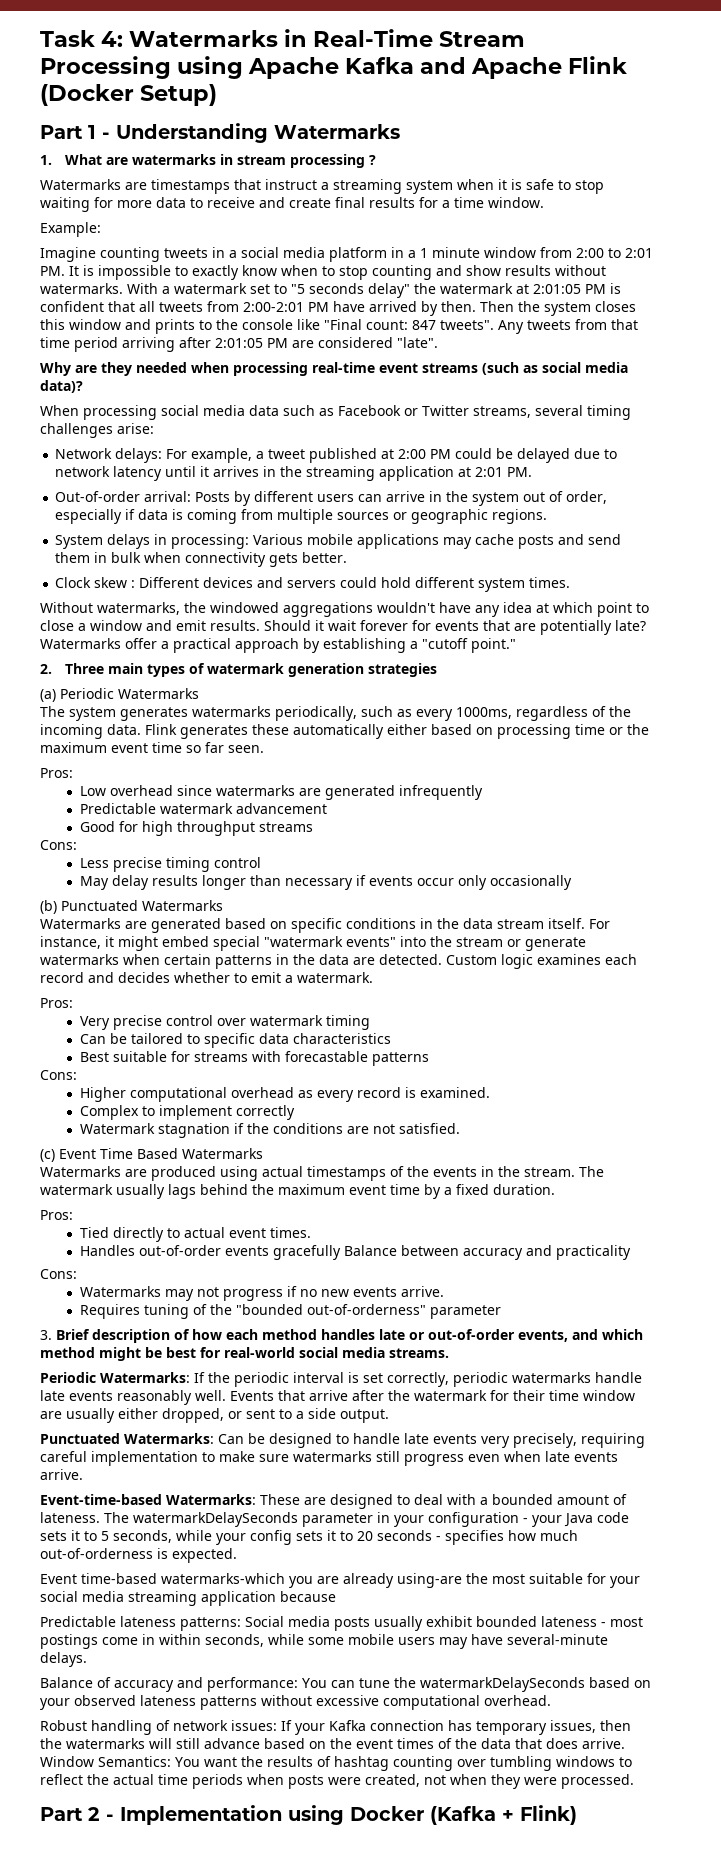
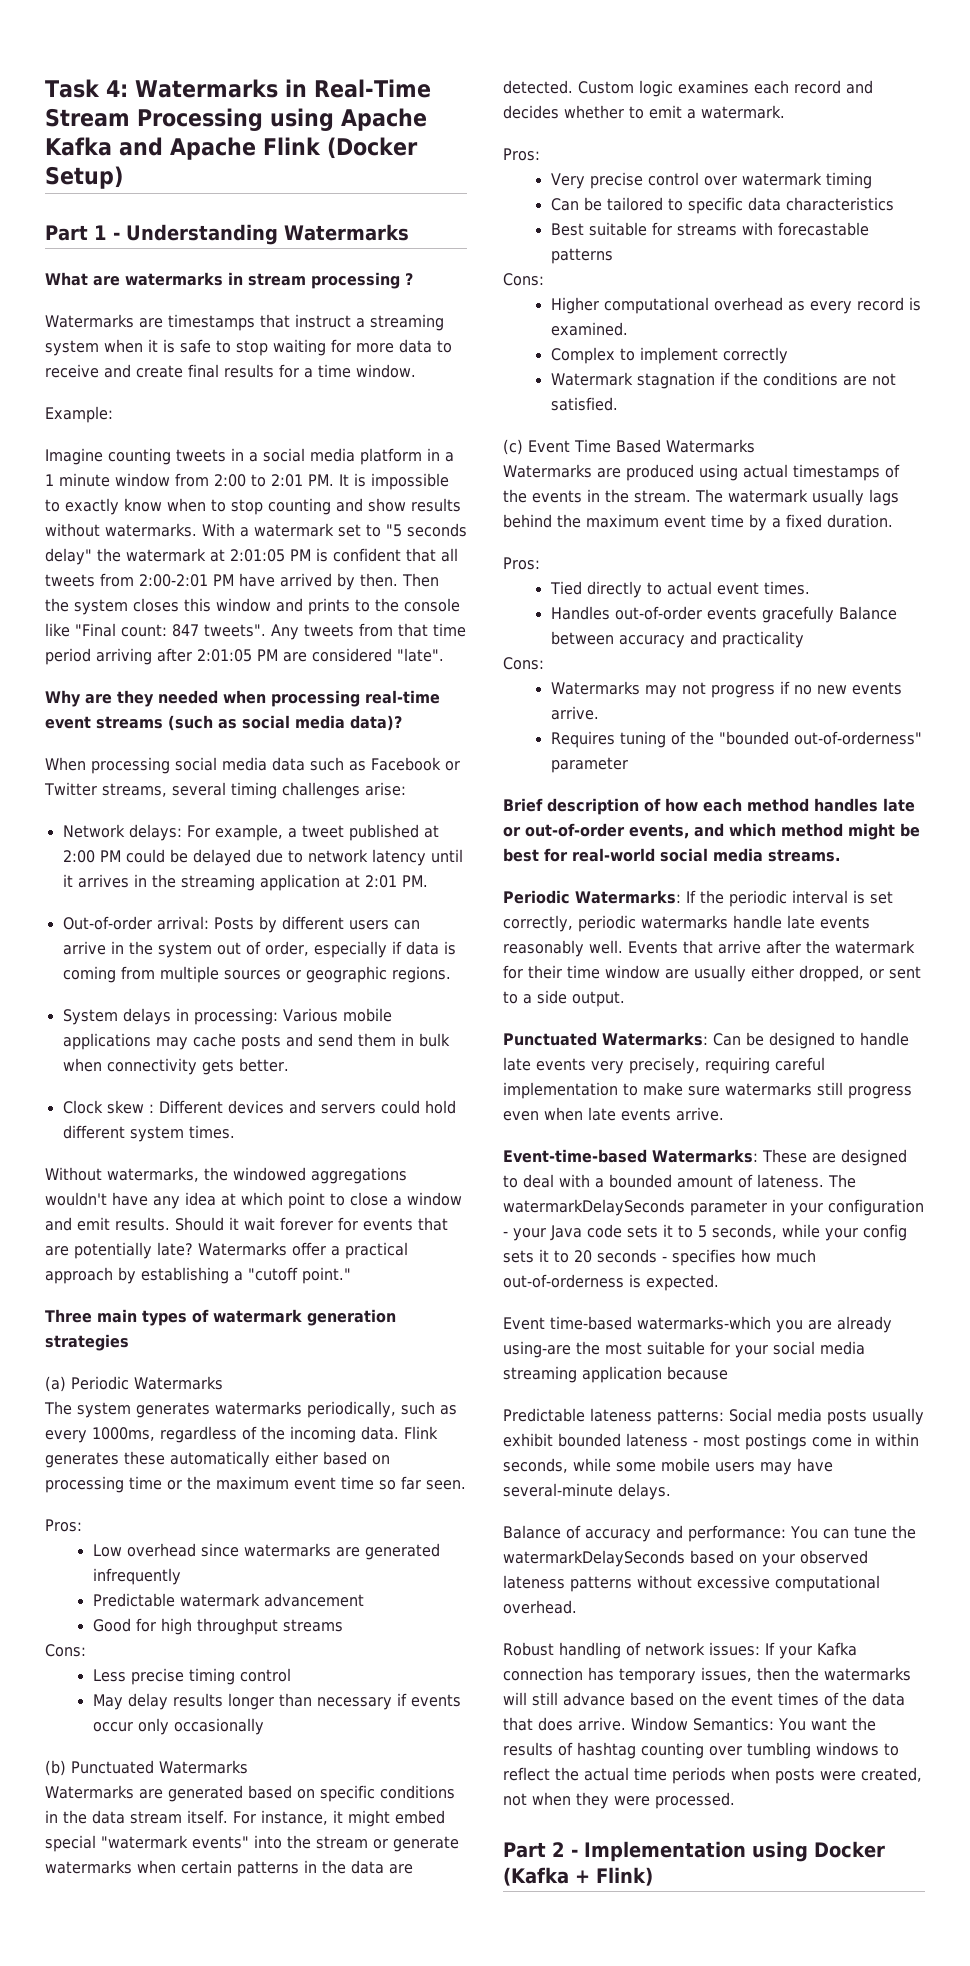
- 1. What are watermarks in stream processing ?
+ What are watermarks in stream processing ?
- 2. Three main types of watermark generation strategies
+ Three main types of watermark generation strategies
- 3. Brief description of how each method handles late or out-of-order events, and which method might be best for real-world social media streams.
+ Brief description of how each method handles late or out-of-order events, and which method might be best for real-world social media streams.

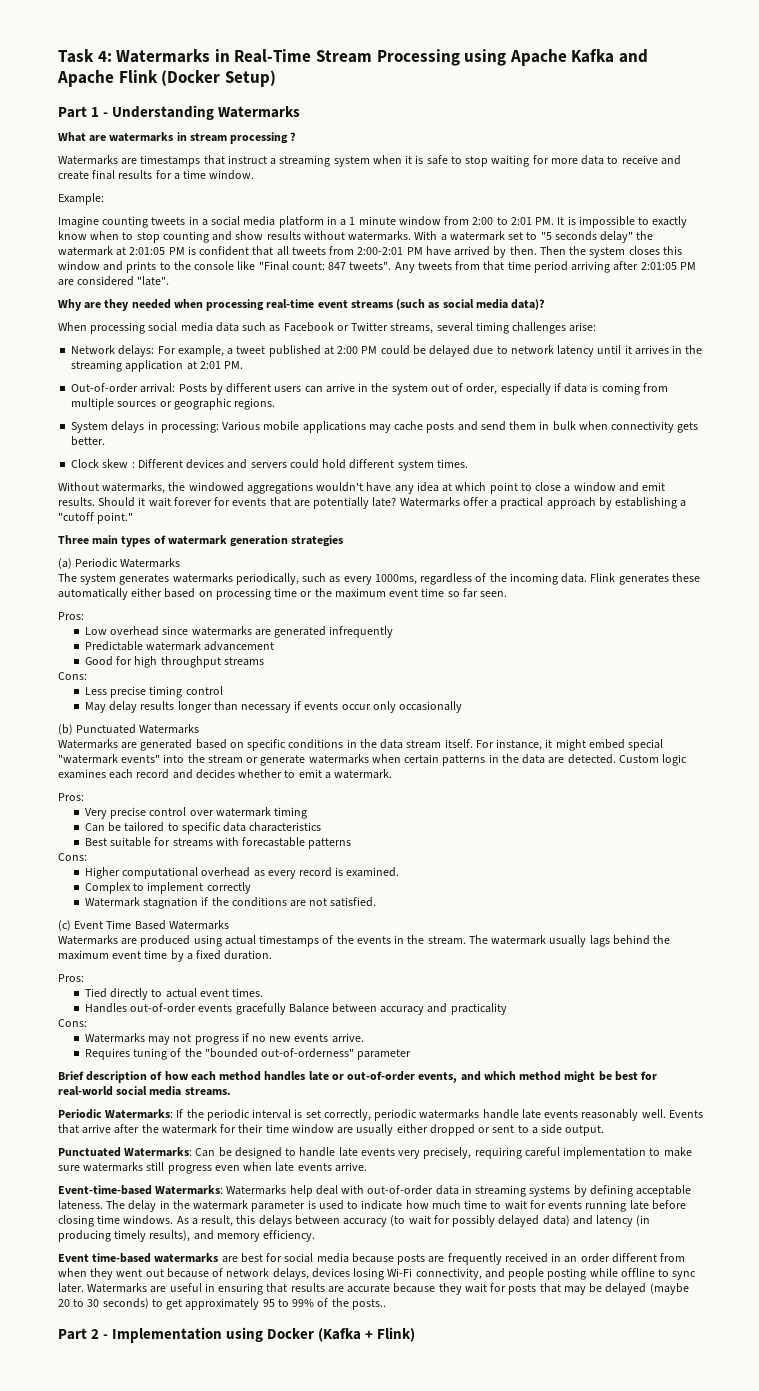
- Events that arrive after the watermark for their time window are usually either dropped, or sent to a side output.
+ Events that arrive after the watermark for their time window are usually either dropped or sent to a side output.
- Event-time-based Watermarks: These are designed to deal with a bounded amount of lateness. The watermarkDelaySeconds parameter in your configuration - your Java code sets it to 5 seconds, while your config sets it to 20 seconds - specifies how much out-of-orderness is expected.
- Event time-based watermarks-which you are already using-are the most suitable for your social media streaming application because
- Predictable lateness patterns: Social media posts usually exhibit bounded lateness - most postings come in within seconds, while some mobile users may have several-minute delays.
- Balance of accuracy and performance: You can tune the watermarkDelaySeconds based on your observed lateness patterns without excessive computational overhead.
- Robust handling of network issues: If your Kafka connection has temporary issues, then the watermarks will still advance based on the event times of the data that does arrive. Window Semantics: You want the results of hashtag counting over tumbling windows to reflect the actual time periods when posts were created, not when they were processed.
+ Event-time-based Watermarks: Watermarks help deal with out-of-order data in streaming systems by defining acceptable lateness. The delay in the watermark parameter is used to indicate how much time to wait for events running late before closing time windows. As a result, this delays between accuracy (to wait for possibly delayed data) and latency (in producing timely results), and memory efficiency.
+ Event time-based watermarks are best for social media because posts are frequently received in an order different from when they went out because of network delays, devices losing Wi-Fi connectivity, and people posting while offline to sync later. Watermarks are useful in ensuring that results are accurate because they wait for posts that may be delayed (maybe 20 to 30 seconds) to get approximately 95 to 99% of the posts..

